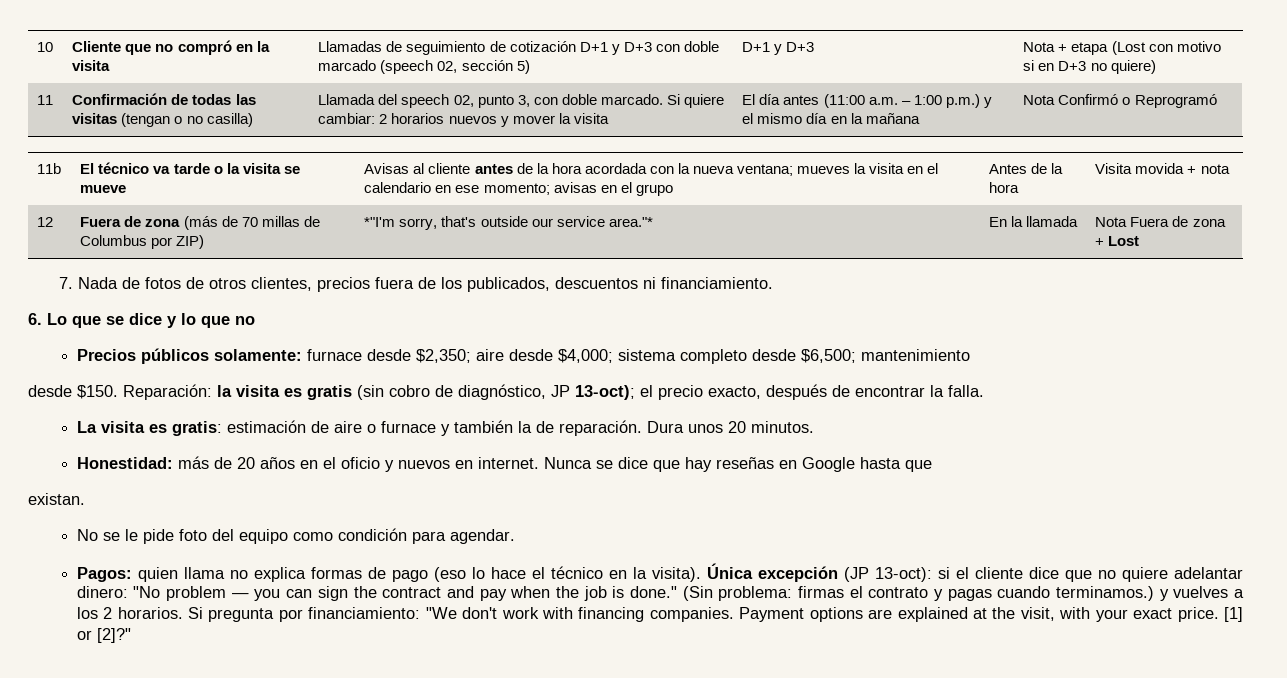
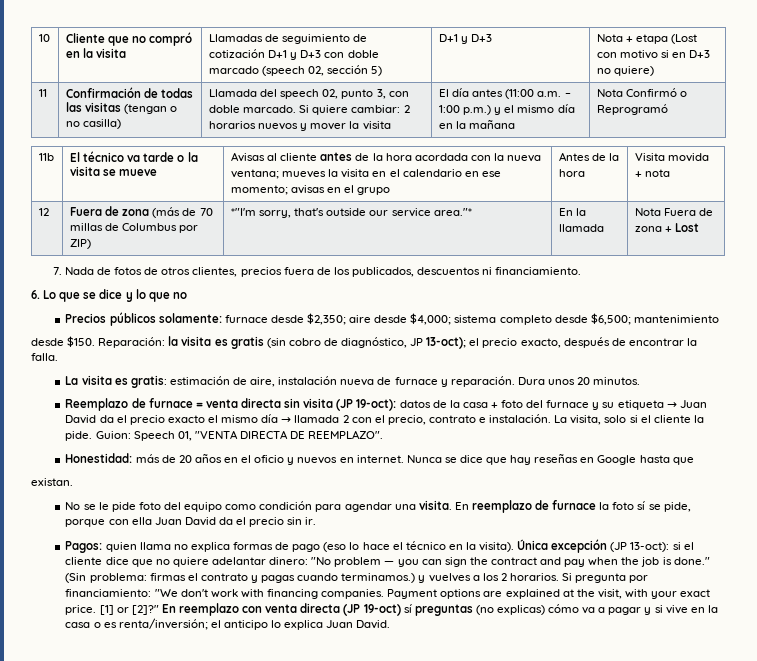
- La visita es gratis: estimación de aire o furnace y también la de reparación.
+ La visita es gratis: estimación de aire, instalación nueva de furnace y reparación.
+ Reemplazo de furnace = venta directa sin visita (JP 19-oct): datos de la casa + foto del furnace y su etiqueta → Juan David da el precio exacto el mismo día → llamada 2 con el precio, contrato e instalación. La visita, solo si el cliente la pide. Guion: Speech 01, "VENTA DIRECTA DE REEMPLAZO".
- No se le pide foto del equipo como condición para agendar.
+ No se le pide foto del equipo como condición para agendar una visita. En reemplazo de furnace la foto sí se pide, porque con ella Juan David da el precio sin ir.
+ En reemplazo con venta directa (JP 19-oct) sí preguntas (no explicas) cómo va a pagar y si vive en la casa o es renta/inversión; el anticipo lo explica Juan David.

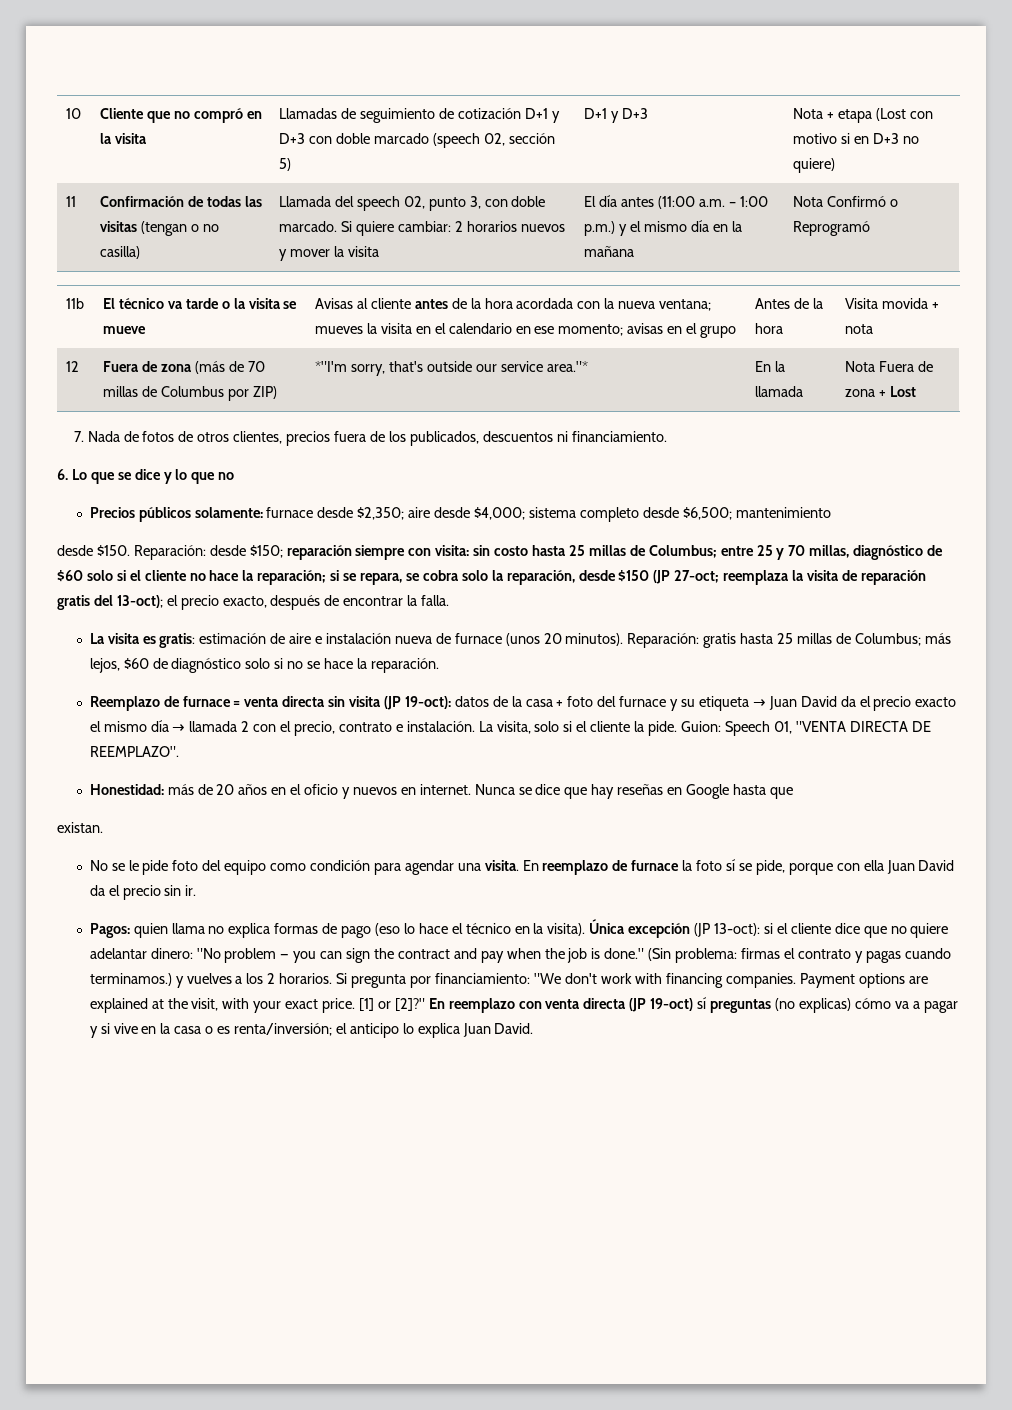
- Reparación: la visita es gratis (sin cobro de diagnóstico, JP 13-oct); el precio exacto, después de encontrar la falla.
+ Reparación: desde $150; reparación siempre con visita: sin costo hasta 25 millas de Columbus; entre 25 y 70 millas, diagnóstico de $60 solo si el cliente no hace la reparación; si se repara, se cobra solo la reparación, desde $150 (JP 27-oct; reemplaza la visita de reparación gratis del 13-oct); el precio exacto, después de encontrar la falla.
- La visita es gratis: estimación de aire, instalación nueva de furnace y reparación. Dura unos 20 minutos.
+ La visita es gratis: estimación de aire e instalación nueva de furnace (unos 20 minutos). Reparación: gratis hasta 25 millas de Columbus; más lejos, $60 de diagnóstico solo si no se hace la reparación.

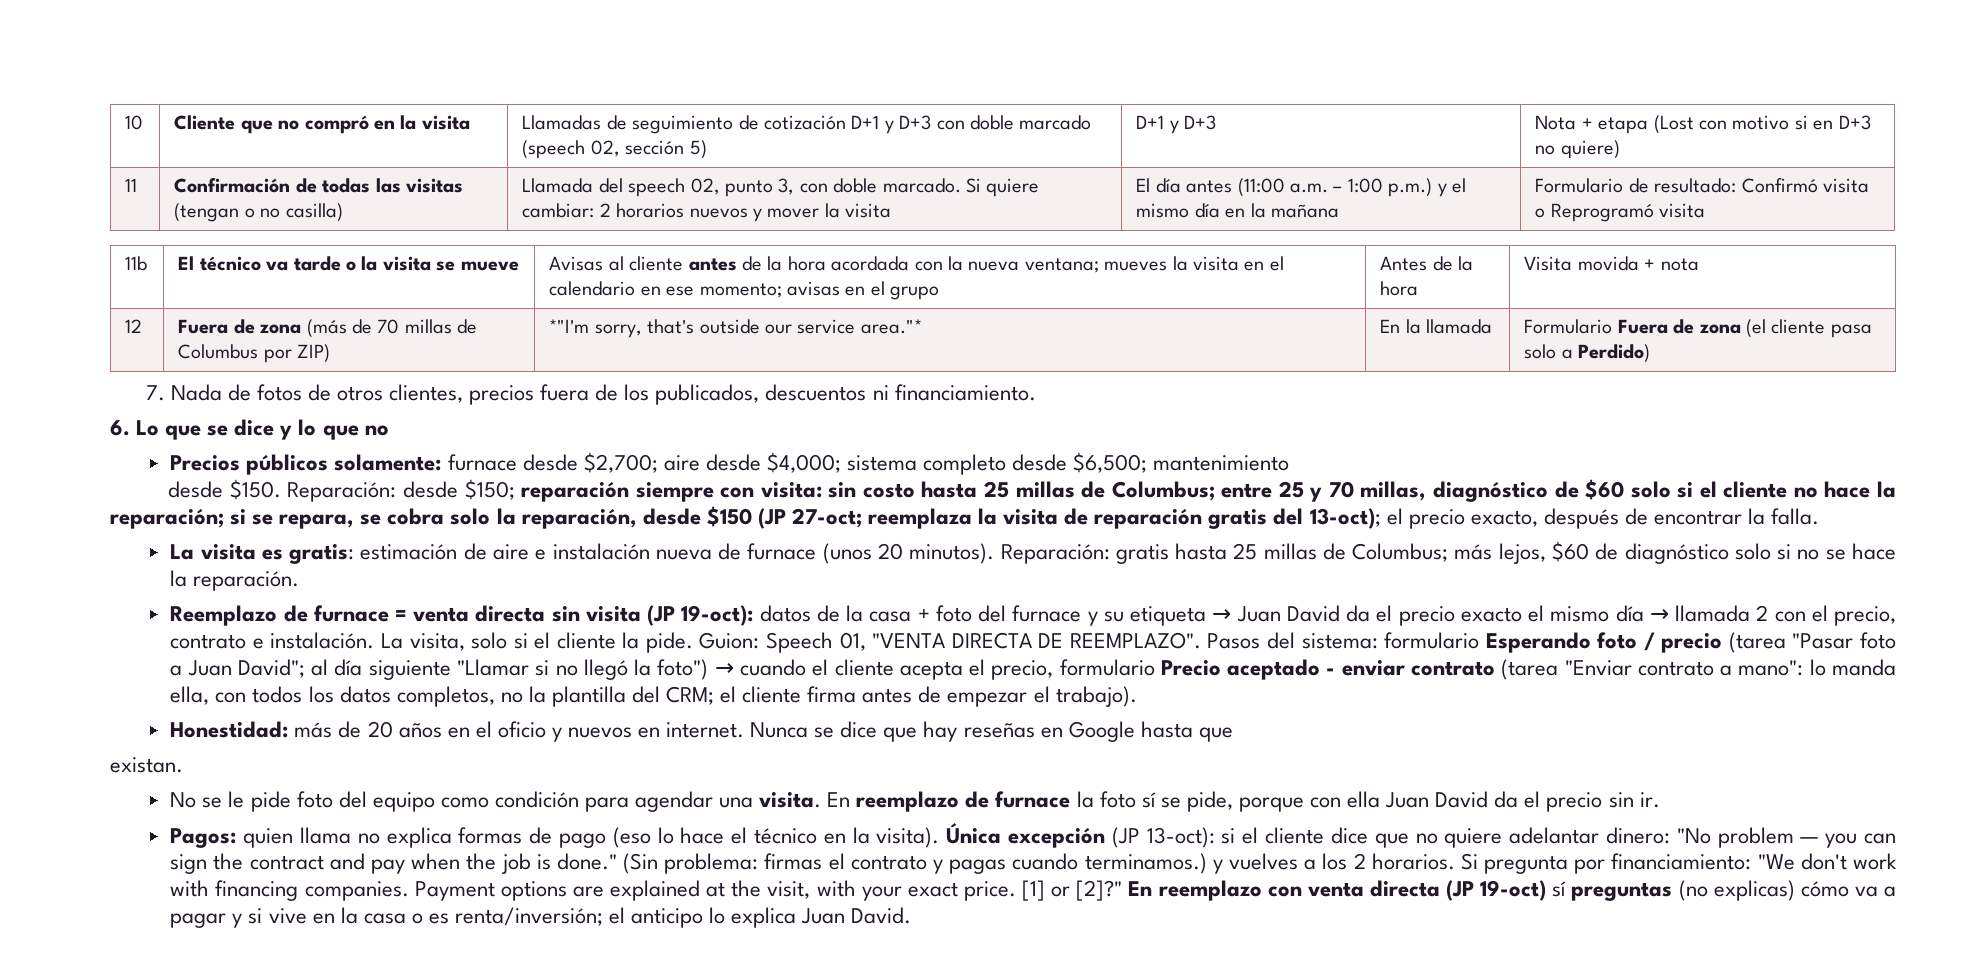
- Nota Confirmó o Reprogramó
+ Formulario de resultado: Confirmó visita o Reprogramó visita
- 12 | Fuera de zona (más de 70 millas de Columbus por ZIP) | *"I'm sorry, that's outside our service area."* | En la llamada | Nota Fuera de zona + Lost
+ 12 | Fuera de zona (más de 70 millas de Columbus por ZIP) | *"I'm sorry, that's outside our service area."* | En la llamada | Formulario Fuera de zona (el cliente pasa solo a Perdido)
- Precios públicos solamente: furnace desde $2,350; aire desde $4,000; sistema completo desde $6,500; mantenimiento
+ Precios públicos solamente: furnace desde $2,700; aire desde $4,000; sistema completo desde $6,500; mantenimiento
+ Pasos del sistema: formulario Esperando foto / precio (tarea "Pasar foto a Juan David"; al día siguiente "Llamar si no llegó la foto") → cuando el cliente acepta el precio, formulario Precio aceptado - enviar contrato (tarea "Enviar contrato a mano": lo manda ella, con todos los datos completos, no la plantilla del CRM; el cliente firma antes de empezar el trabajo).

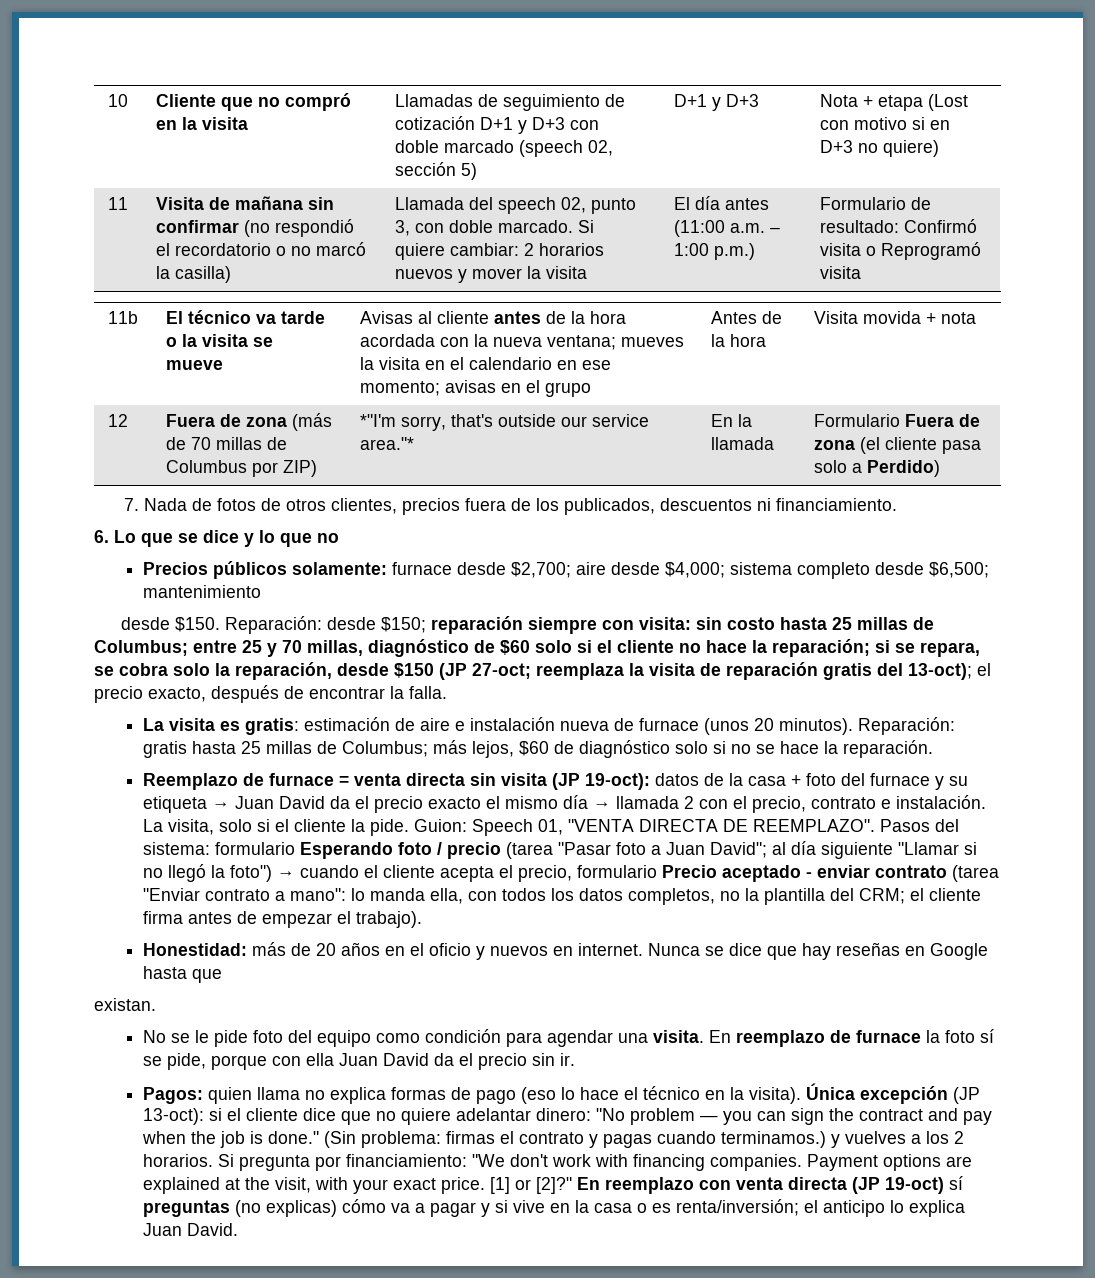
- Confirmación de todas las visitas (tengan o no casilla)
+ Visita de mañana sin confirmar (no respondió el recordatorio o no marcó la casilla)
- El día antes (11:00 a.m. – 1:00 p.m.) y el mismo día en la mañana
+ El día antes (11:00 a.m. – 1:00 p.m.)

